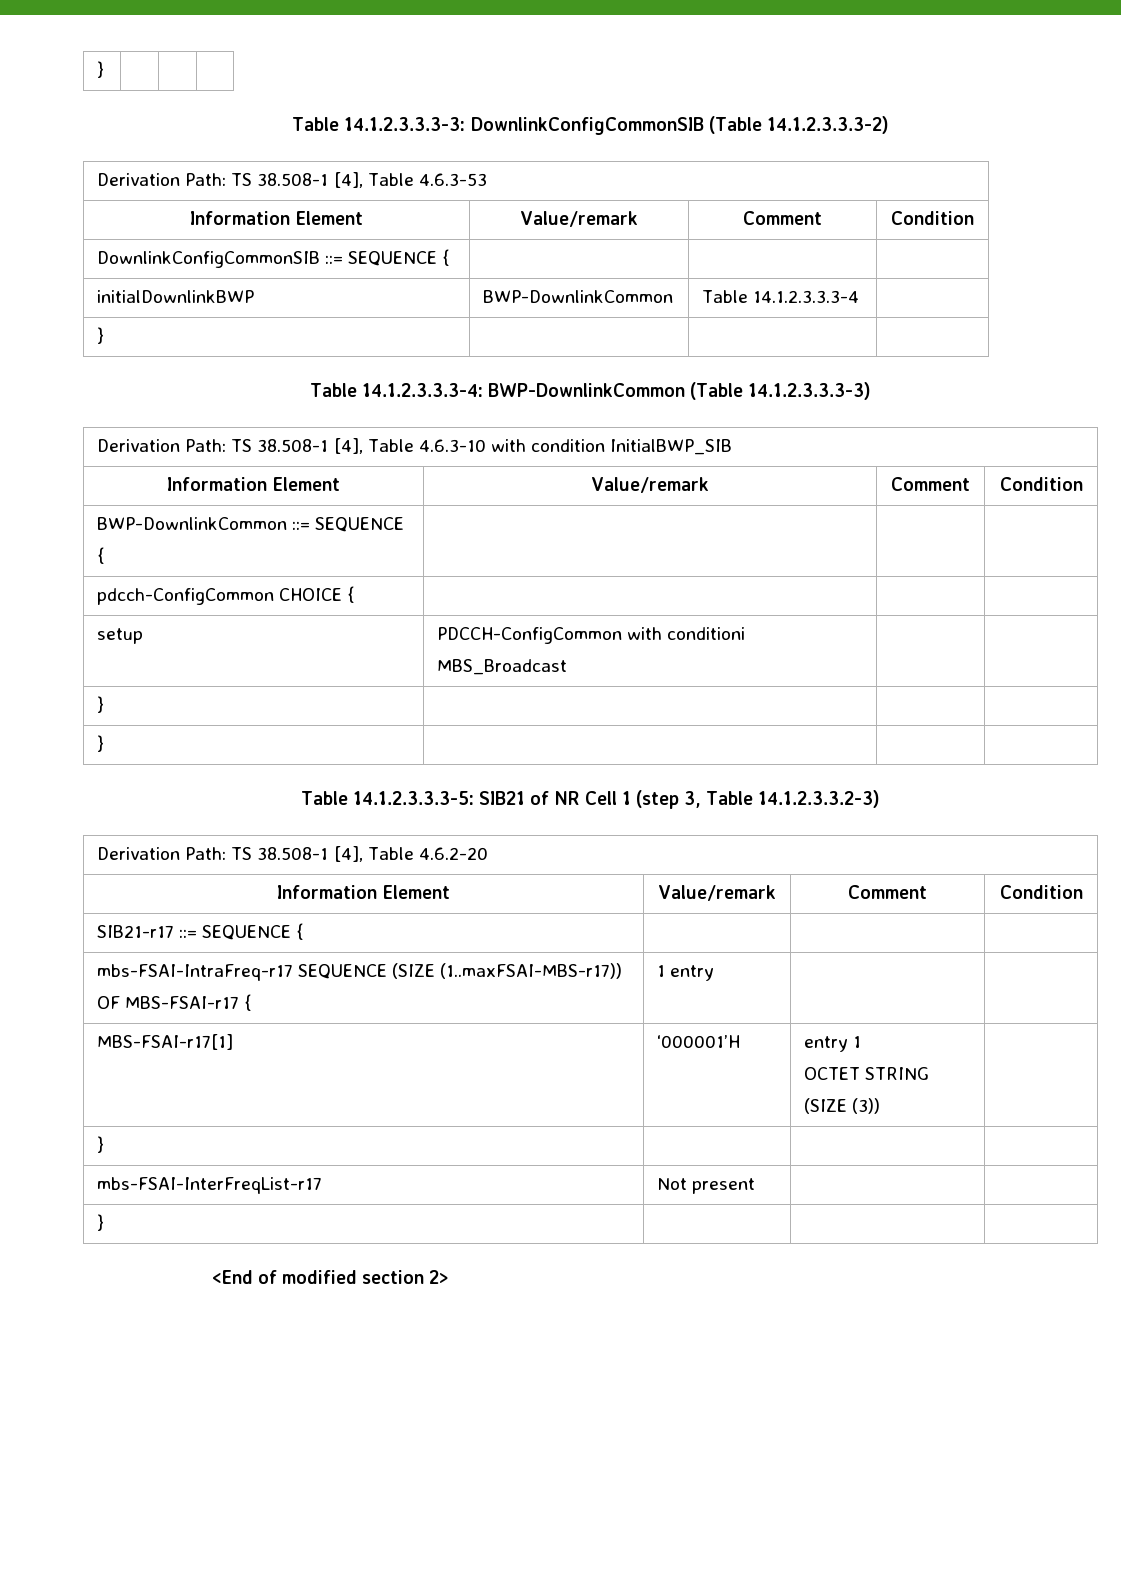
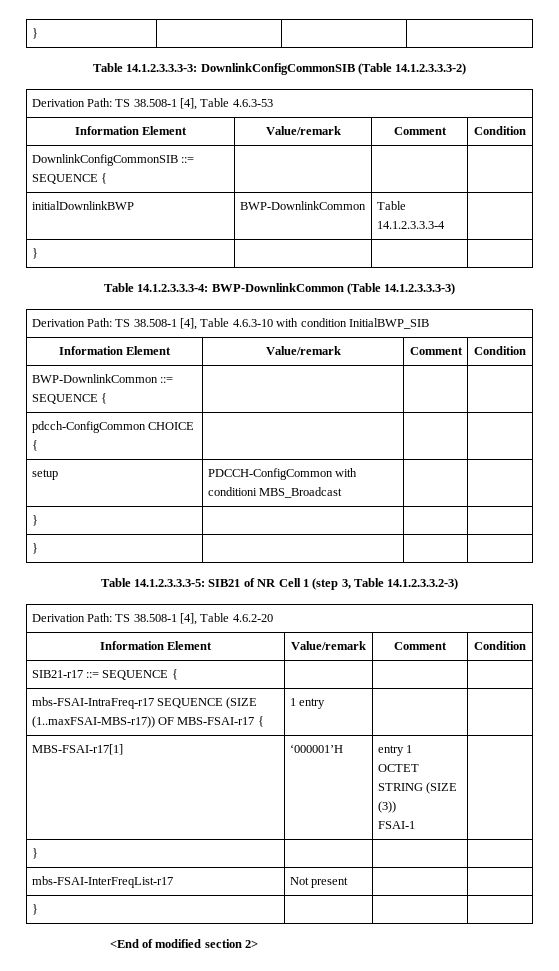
  MBS-FSAI-r17[1] | ‘000001’H | entry 1
- OCTET STRING (SIZE (3)) |
+ OCTET STRING (SIZE (3))
+ FSAI-1 |

